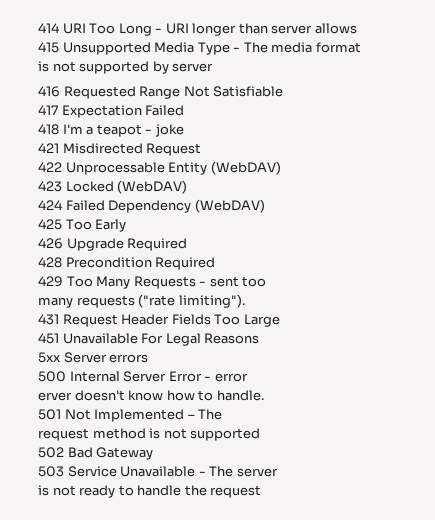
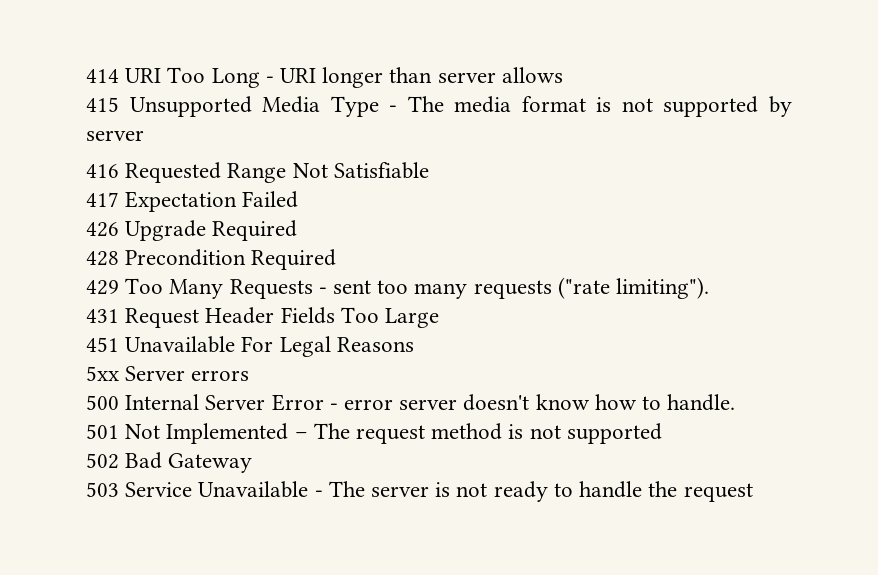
- 415 Unsupported Media Type - The media format
- is not supported by server
+ 415 Unsupported Media Type - The media format is not supported by server
- 418 I'm a teapot - joke
- 421 Misdirected Request
- 422 Unprocessable Entity (WebDAV)
- 423 Locked (WebDAV)
- 424 Failed Dependency (WebDAV)
- 425 Too Early
- 429 Too Many Requests - sent too
- many requests ("rate limiting").
+ 429 Too Many Requests - sent too many requests ("rate limiting").
- 500 Internal Server Error - error
- erver doesn't know how to handle.
+ 500 Internal Server Error - error server doesn't know how to handle.
- 501 Not Implemented – The
- request method is not supported
+ 501 Not Implemented – The request method is not supported
- 503 Service Unavailable - The server
- is not ready to handle the request
+ 503 Service Unavailable - The server is not ready to handle the request

